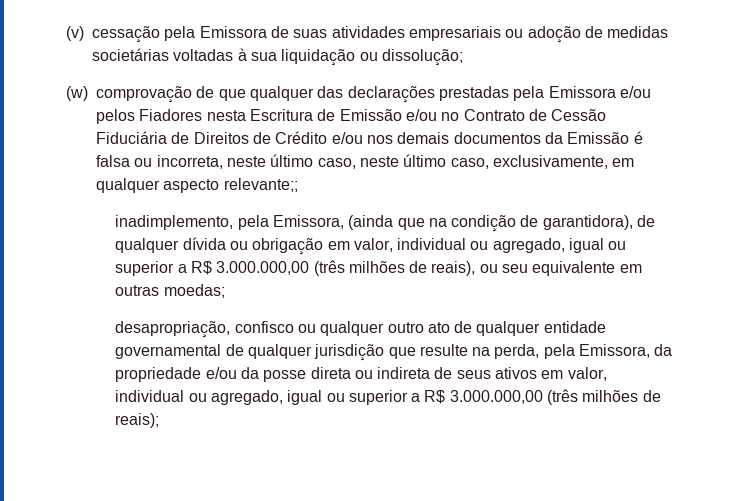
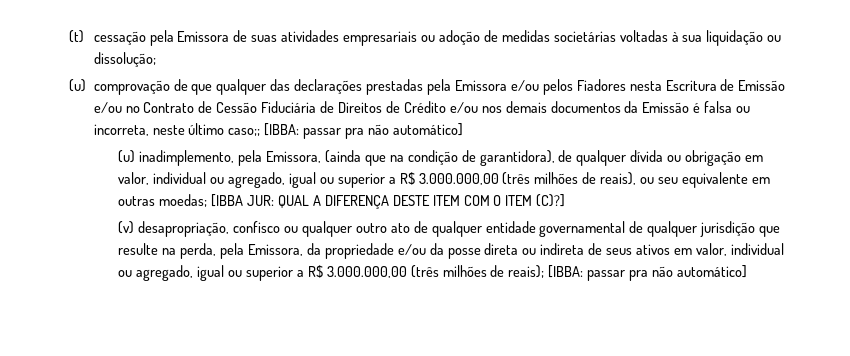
- (v) cessação pela Emissora de suas atividades empresariais ou adoção de medidas societárias voltadas à sua liquidação ou dissolução;
+ (t) cessação pela Emissora de suas atividades empresariais ou adoção de medidas societárias voltadas à sua liquidação ou dissolução;
- (w) comprovação de que qualquer das declarações prestadas pela Emissora e/ou pelos Fiadores nesta Escritura de Emissão e/ou no Contrato de Cessão Fiduciária de Direitos de Crédito e/ou nos demais documentos da Emissão é falsa ou incorreta, neste último caso, neste último caso, exclusivamente, em qualquer aspecto relevante;;
- inadimplemento, pela Emissora, (ainda que na condição de garantidora), de qualquer dívida ou obrigação em valor, individual ou agregado, igual ou superior a R$ 3.000.000,00 (três milhões de reais), ou seu equivalente em outras moedas;
- desapropriação, confisco ou qualquer outro ato de qualquer entidade governamental de qualquer jurisdição que resulte na perda, pela Emissora, da propriedade e/ou da posse direta ou indireta de seus ativos em valor, individual ou agregado, igual ou superior a R$ 3.000.000,00 (três milhões de reais);
+ (u) comprovação de que qualquer das declarações prestadas pela Emissora e/ou pelos Fiadores nesta Escritura de Emissão e/ou no Contrato de Cessão Fiduciária de Direitos de Crédito e/ou nos demais documentos da Emissão é falsa ou incorreta, neste último caso;; [IBBA: passar pra não automático]
+ (u) inadimplemento, pela Emissora, (ainda que na condição de garantidora), de qualquer dívida ou obrigação em valor, individual ou agregado, igual ou superior a R$ 3.000.000,00 (três milhões de reais), ou seu equivalente em outras moedas; [IBBA JUR: QUAL A DIFERENÇA DESTE ITEM COM O ITEM (C)?]
+ (v) desapropriação, confisco ou qualquer outro ato de qualquer entidade governamental de qualquer jurisdição que resulte na perda, pela Emissora, da propriedade e/ou da posse direta ou indireta de seus ativos em valor, individual ou agregado, igual ou superior a R$ 3.000.000,00 (três milhões de reais); [IBBA: passar pra não automático]

